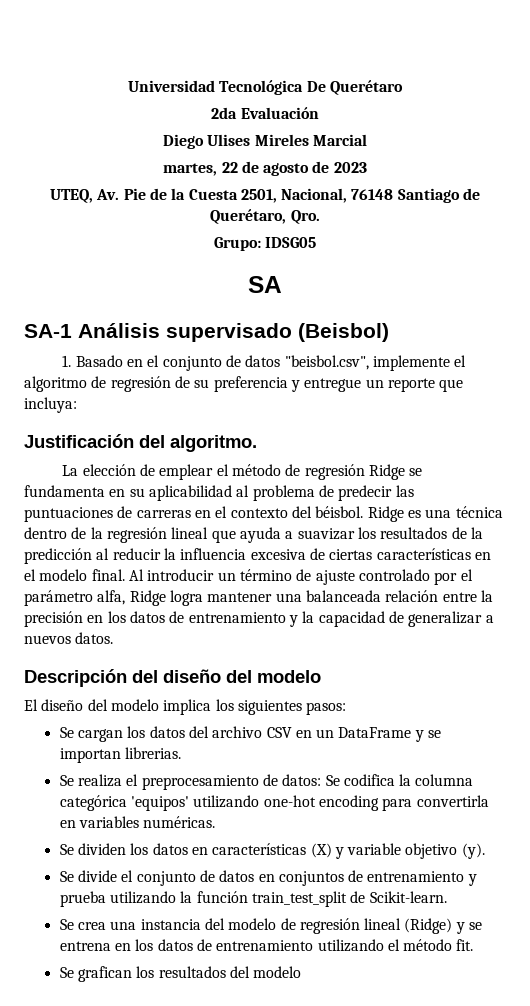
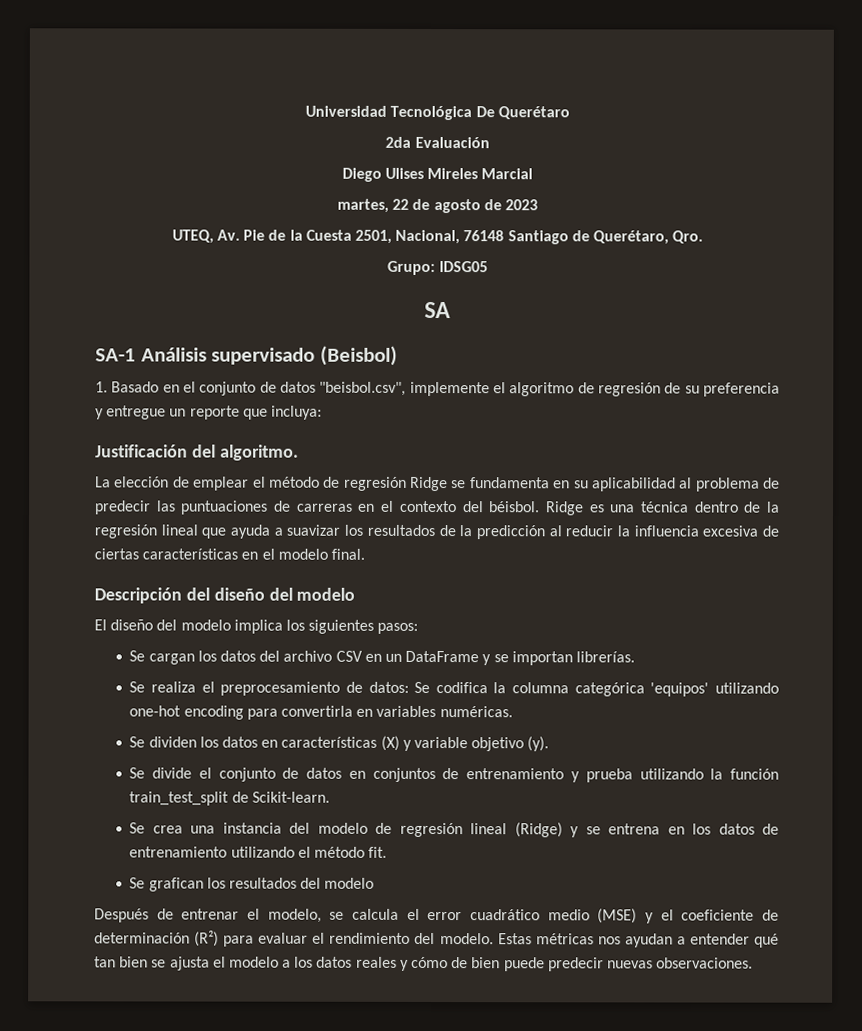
- Al introducir un término de ajuste controlado por el parámetro alfa, Ridge logra mantener una balanceada relación entre la precisión en los datos de entrenamiento y la capacidad de generalizar a nuevos datos.
- Se cargan los datos del archivo CSV en un DataFrame y se importan librerias.
+ Se cargan los datos del archivo CSV en un DataFrame y se importan librerías.
+ Después de entrenar el modelo, se calcula el error cuadrático medio (MSE) y el coeficiente de determinación (R²) para evaluar el rendimiento del modelo. Estas métricas nos ayudan a entender qué tan bien se ajusta el modelo a los datos reales y cómo de bien puede predecir nuevas observaciones.

